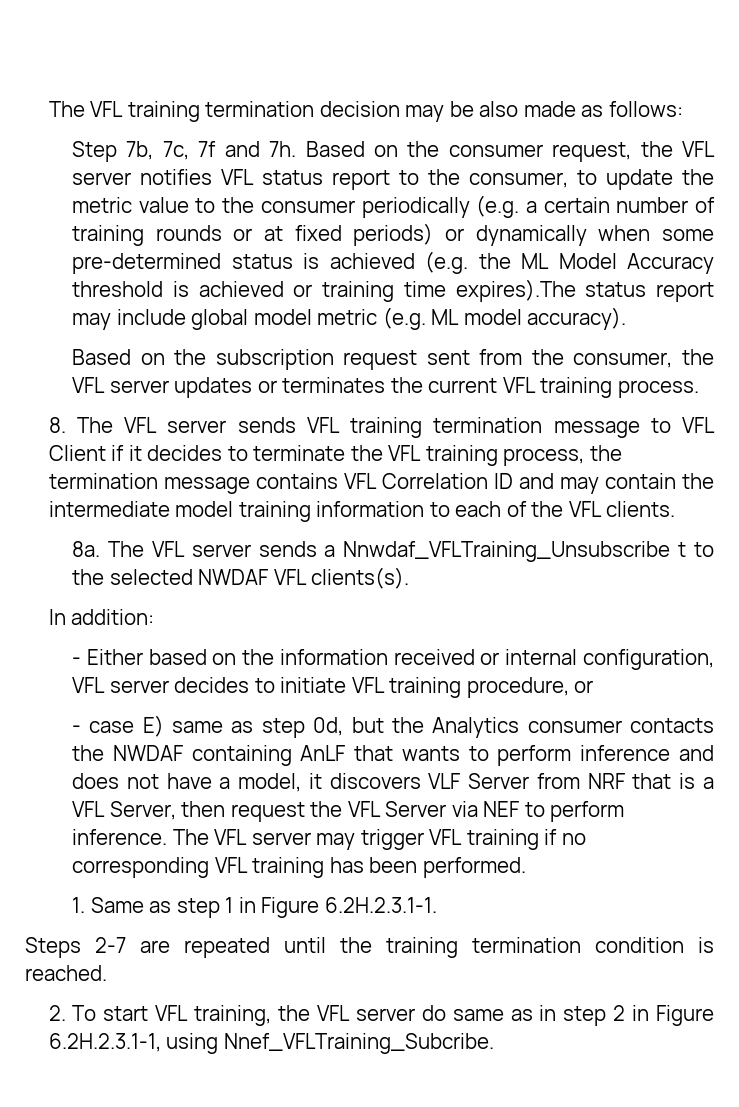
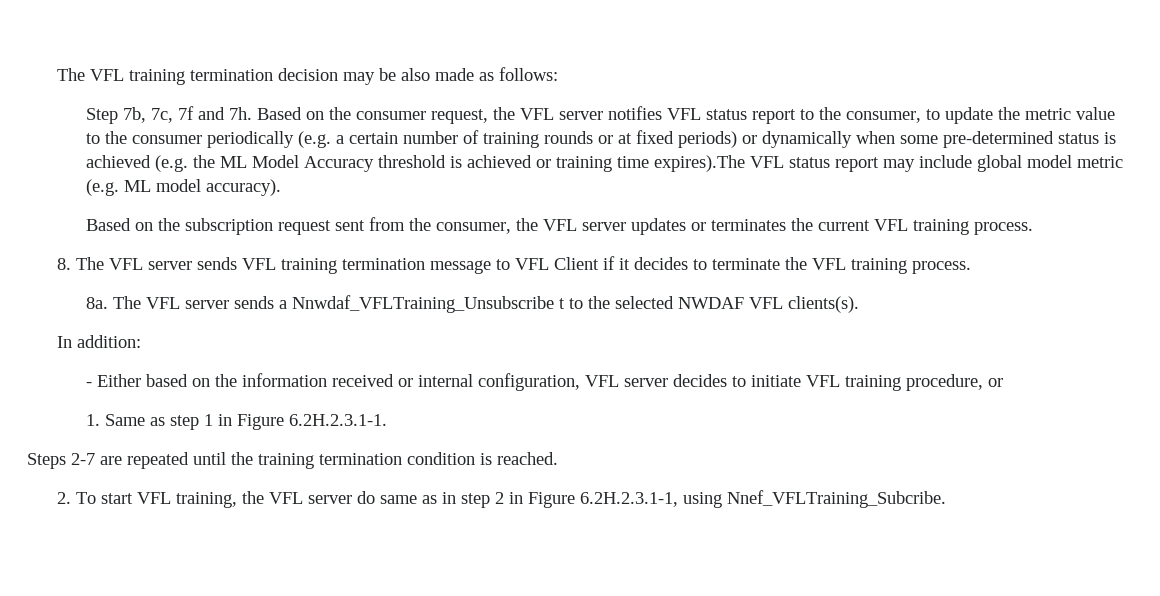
- Based on the consumer request, the VFL server notifies VFL status report to the consumer, to update the metric value to the consumer periodically (e.g. a certain number of training rounds or at fixed periods) or dynamically when some pre-determined status is achieved (e.g. the ML Model Accuracy threshold is achieved or training time expires).The status report may include global model metric (e.g. ML model accuracy).
+ Based on the consumer request, the VFL server notifies VFL status report to the consumer, to update the metric value to the consumer periodically (e.g. a certain number of training rounds or at fixed periods) or dynamically when some pre-determined status is achieved (e.g. the ML Model Accuracy threshold is achieved or training time expires).The VFL status report may include global model metric (e.g. ML model accuracy).
- 8. The VFL server sends VFL training termination message to VFL Client if it decides to terminate the VFL training process, the termination message contains VFL Correlation ID and may contain the intermediate model training information to each of the VFL clients.
+ 8. The VFL server sends VFL training termination message to VFL Client if it decides to terminate the VFL training process.
- - case E) same as step 0d, but the Analytics consumer contacts the NWDAF containing AnLF that wants to perform inference and does not have a model, it discovers VLF Server from NRF that is a VFL Server, then request the VFL Server via NEF to perform inference. The VFL server may trigger VFL training if no corresponding VFL training has been performed.

